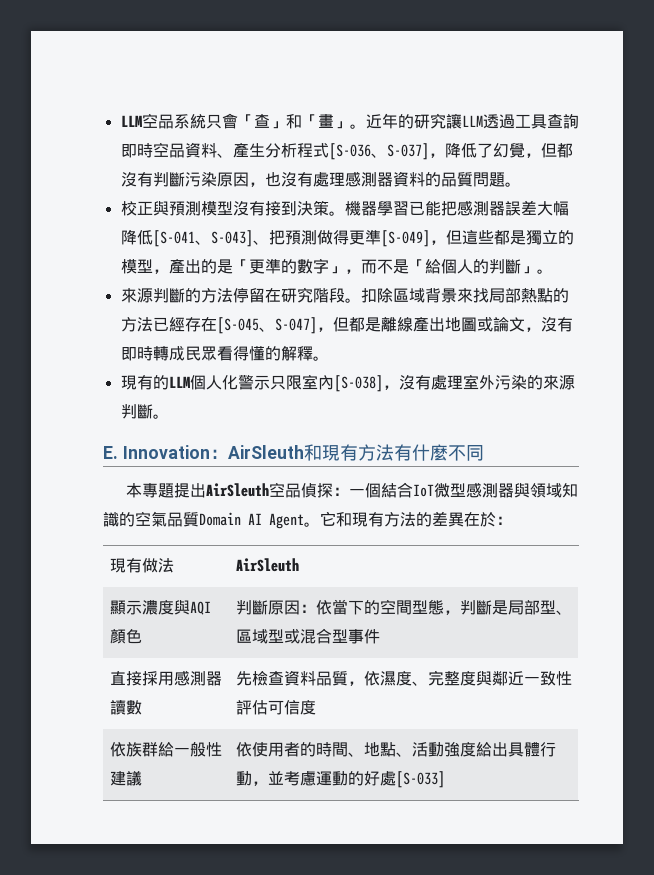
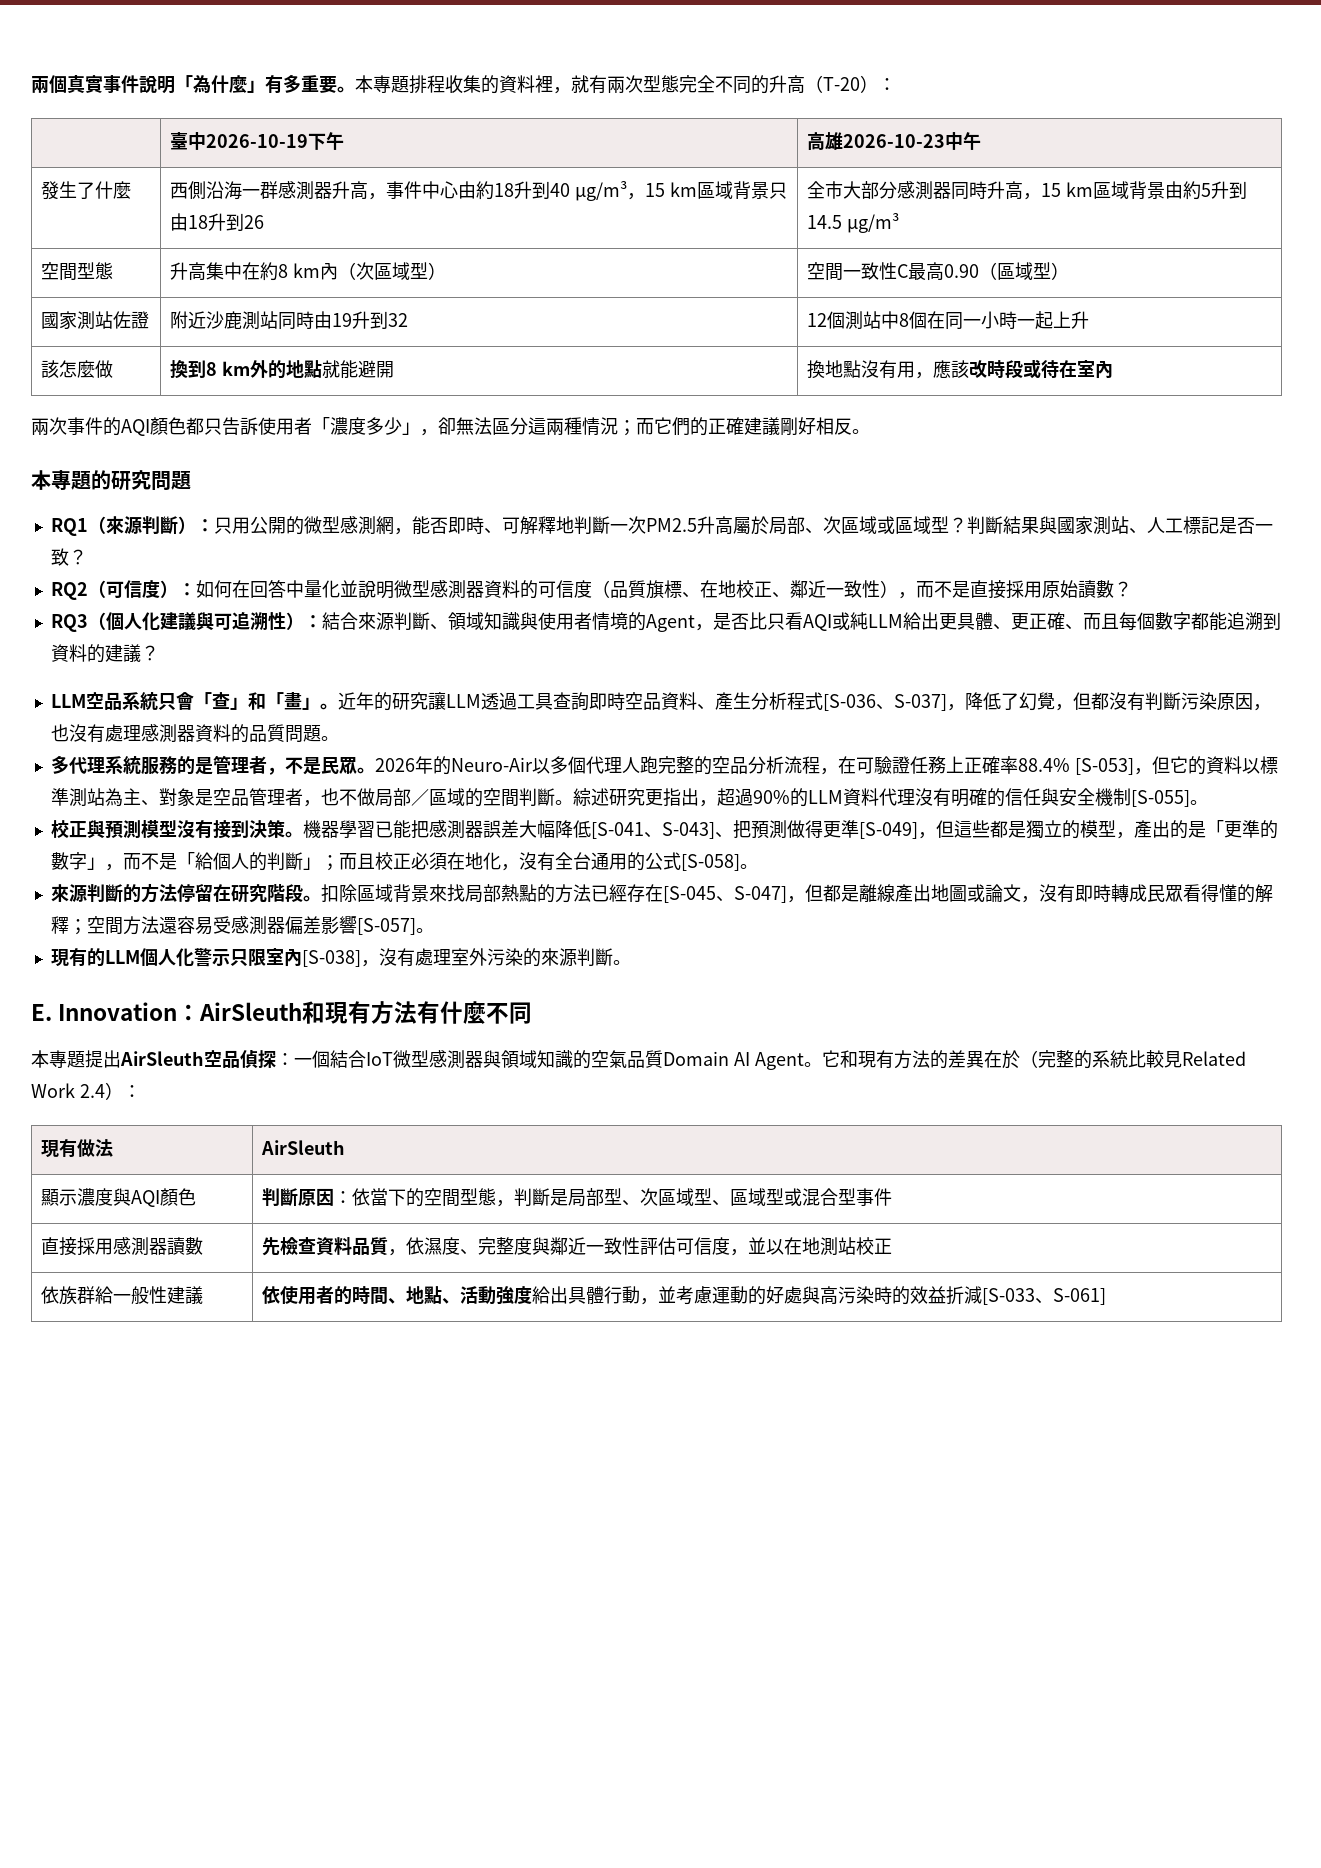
+ 兩個真實事件說明「為什麼」有多重要。本專題排程收集的資料裡，就有兩次型態完全不同的升高（T-20）：
+ | 臺中2026-10-19下午 | 高雄2026-10-23中午
+ 發生了什麼 | 西側沿海一群感測器升高，事件中心由約18升到40 μg/m³，15 km區域背景只由18升到26 | 全市大部分感測器同時升高，15 km區域背景由約5升到14.5 μg/m³
+ 空間型態 | 升高集中在約8 km內（次區域型） | 空間一致性C最高0.90（區域型）
+ 國家測站佐證 | 附近沙鹿測站同時由19升到32 | 12個測站中8個在同一小時一起上升
+ 該怎麼做 | 換到8 km外的地點就能避開 | 換地點沒有用，應該改時段或待在室內
+ 兩次事件的AQI顏色都只告訴使用者「濃度多少」，卻無法區分這兩種情況；而它們的正確建議剛好相反。
+ 本專題的研究問題
+ RQ1（來源判斷）：只用公開的微型感測網，能否即時、可解釋地判斷一次PM2.5升高屬於局部、次區域或區域型？判斷結果與國家測站、人工標記是否一致？
+ RQ2（可信度）：如何在回答中量化並說明微型感測器資料的可信度（品質旗標、在地校正、鄰近一致性），而不是直接採用原始讀數？
+ RQ3（個人化建議與可追溯性）：結合來源判斷、領域知識與使用者情境的Agent，是否比只看AQI或純LLM給出更具體、更正確、而且每個數字都能追溯到資料的建議？
+ 多代理系統服務的是管理者，不是民眾。2026年的Neuro-Air以多個代理人跑完整的空品分析流程，在可驗證任務上正確率88.4% [S-053]，但它的資料以標準測站為主、對象是空品管理者，也不做局部／區域的空間判斷。綜述研究更指出，超過90%的LLM資料代理沒有明確的信任與安全機制[S-055]。
- 機器學習已能把感測器誤差大幅降低[S-041、S-043]、把預測做得更準[S-049]，但這些都是獨立的模型，產出的是「更準的數字」，而不是「給個人的判斷」。
+ 機器學習已能把感測器誤差大幅降低[S-041、S-043]、把預測做得更準[S-049]，但這些都是獨立的模型，產出的是「更準的數字」，而不是「給個人的判斷」；而且校正必須在地化，沒有全台通用的公式[S-058]。
- 扣除區域背景來找局部熱點的方法已經存在[S-045、S-047]，但都是離線產出地圖或論文，沒有即時轉成民眾看得懂的解釋。
+ 扣除區域背景來找局部熱點的方法已經存在[S-045、S-047]，但都是離線產出地圖或論文，沒有即時轉成民眾看得懂的解釋；空間方法還容易受感測器偏差影響[S-057]。
- 它和現有方法的差異在於：
+ 它和現有方法的差異在於（完整的系統比較見Related Work 2.4）：
- 顯示濃度與AQI顏色 | 判斷原因：依當下的空間型態，判斷是局部型、區域型或混合型事件
+ 顯示濃度與AQI顏色 | 判斷原因：依當下的空間型態，判斷是局部型、次區域型、區域型或混合型事件
- 直接採用感測器讀數 | 先檢查資料品質，依濕度、完整度與鄰近一致性評估可信度
+ 直接採用感測器讀數 | 先檢查資料品質，依濕度、完整度與鄰近一致性評估可信度，並以在地測站校正
- 依族群給一般性建議 | 依使用者的時間、地點、活動強度給出具體行動，並考慮運動的好處[S-033]
+ 依族群給一般性建議 | 依使用者的時間、地點、活動強度給出具體行動，並考慮運動的好處與高污染時的效益折減[S-033、S-061]

